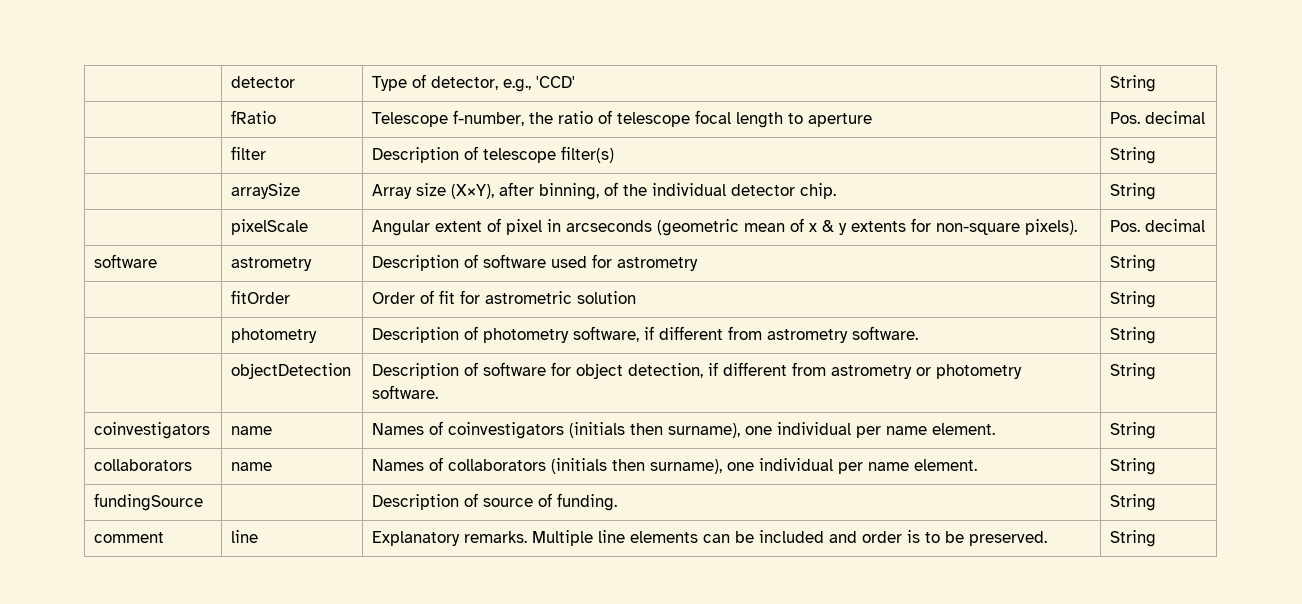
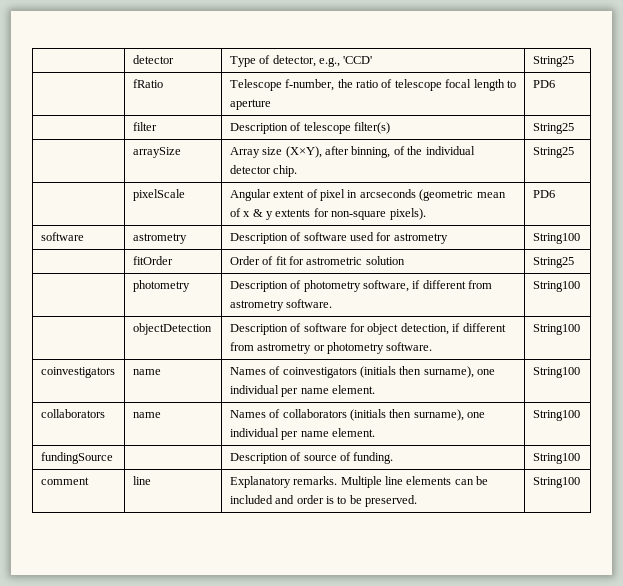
- | detector | Type of detector, e.g., 'CCD' | String
+ | detector | Type of detector, e.g., 'CCD' | String25
- | fRatio | Telescope f-number, the ratio of telescope focal length to aperture | Pos. decimal
+ | fRatio | Telescope f-number, the ratio of telescope focal length to aperture | PD6
- | filter | Description of telescope filter(s) | String
+ | filter | Description of telescope filter(s) | String25
- | arraySize | Array size (X×Y), after binning, of the individual detector chip. | String
+ | arraySize | Array size (X×Y), after binning, of the individual detector chip. | String25
- | pixelScale | Angular extent of pixel in arcseconds (geometric mean of x & y extents for non-square pixels). | Pos. decimal
+ | pixelScale | Angular extent of pixel in arcseconds (geometric mean of x & y extents for non-square pixels). | PD6
- software | astrometry | Description of software used for astrometry | String
+ software | astrometry | Description of software used for astrometry | String100
- | fitOrder | Order of fit for astrometric solution | String
+ | fitOrder | Order of fit for astrometric solution | String25
- | photometry | Description of photometry software, if different from astrometry software. | String
+ | photometry | Description of photometry software, if different from astrometry software. | String100
- | objectDetection | Description of software for object detection, if different from astrometry or photometry software. | String
+ | objectDetection | Description of software for object detection, if different from astrometry or photometry software. | String100
- coinvestigators | name | Names of coinvestigators (initials then surname), one individual per name element. | String
+ coinvestigators | name | Names of coinvestigators (initials then surname), one individual per name element. | String100
- collaborators | name | Names of collaborators (initials then surname), one individual per name element. | String
+ collaborators | name | Names of collaborators (initials then surname), one individual per name element. | String100
- fundingSource | | Description of source of funding. | String
+ fundingSource | | Description of source of funding. | String100
- comment | line | Explanatory remarks. Multiple line elements can be included and order is to be preserved. | String
+ comment | line | Explanatory remarks. Multiple line elements can be included and order is to be preserved. | String100

